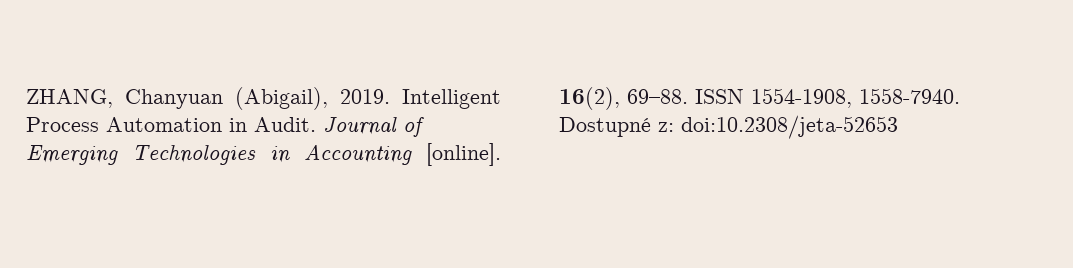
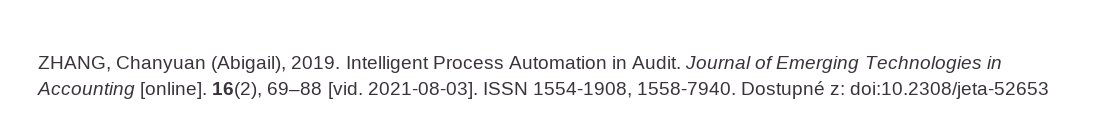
- 16(2), 69–88.
+ 16(2), 69–88 [vid. 2021-08-03].

